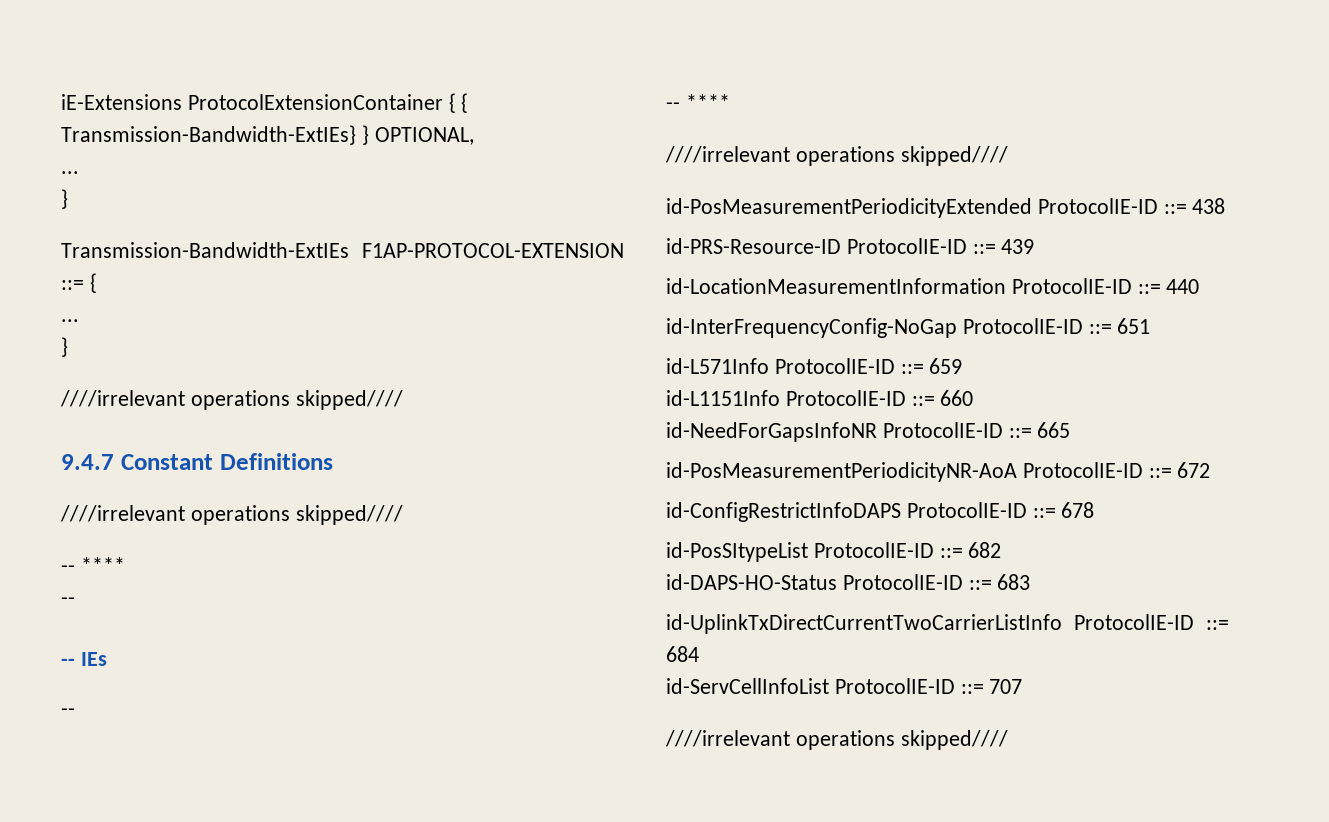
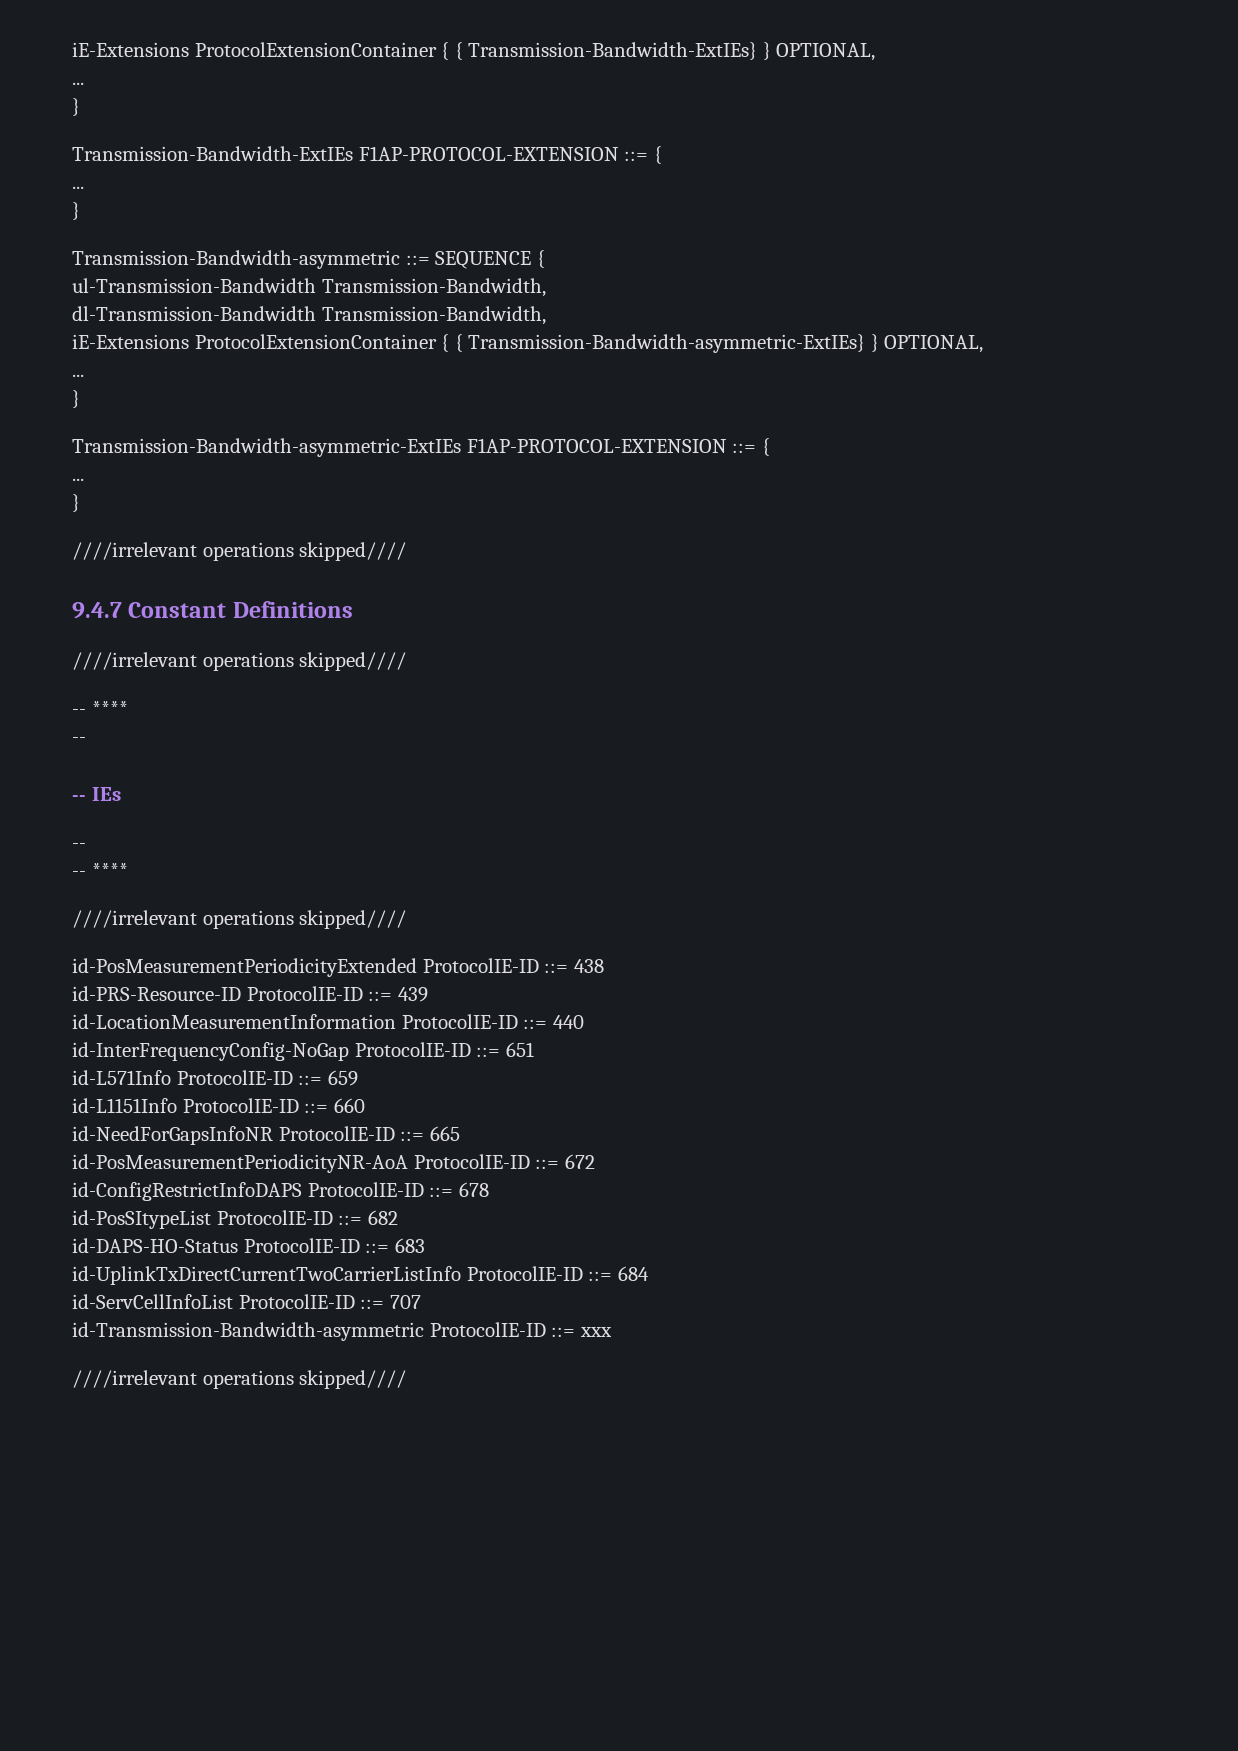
+ Transmission-Bandwidth-asymmetric ::= SEQUENCE {
+ ul-Transmission-Bandwidth Transmission-Bandwidth,
+ dl-Transmission-Bandwidth Transmission-Bandwidth,
+ iE-Extensions ProtocolExtensionContainer { { Transmission-Bandwidth-asymmetric-ExtIEs} } OPTIONAL,
+ ...
+ }
+ Transmission-Bandwidth-asymmetric-ExtIEs F1AP-PROTOCOL-EXTENSION ::= {
+ ...
+ }
+ id-Transmission-Bandwidth-asymmetric ProtocolIE-ID ::= xxx

